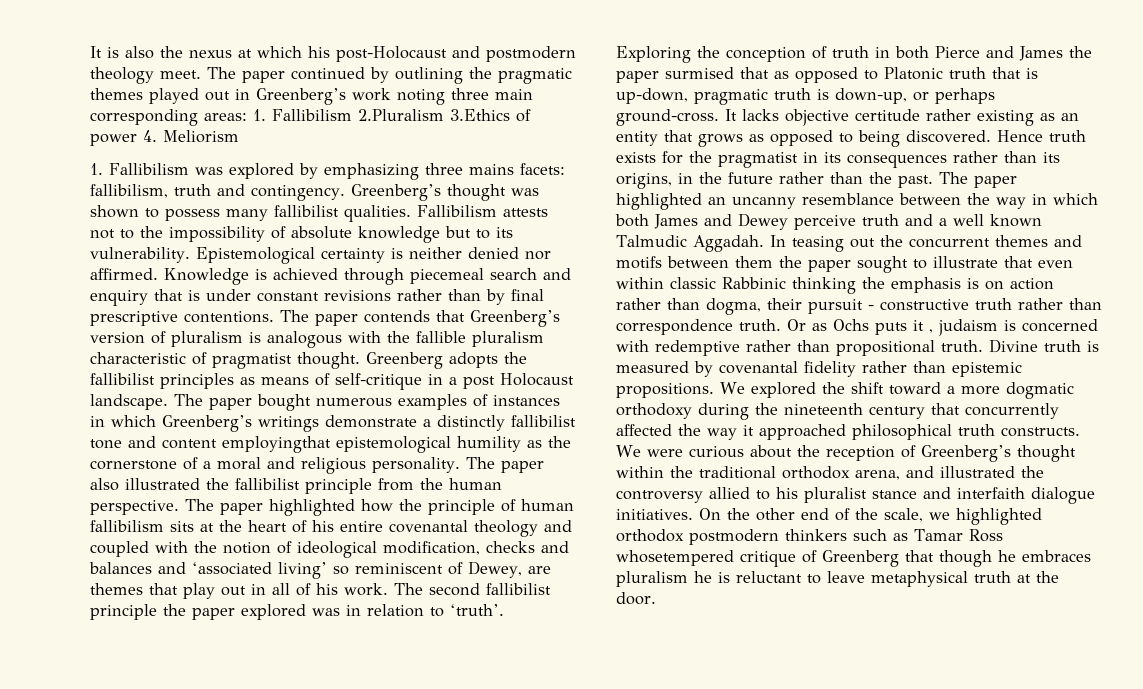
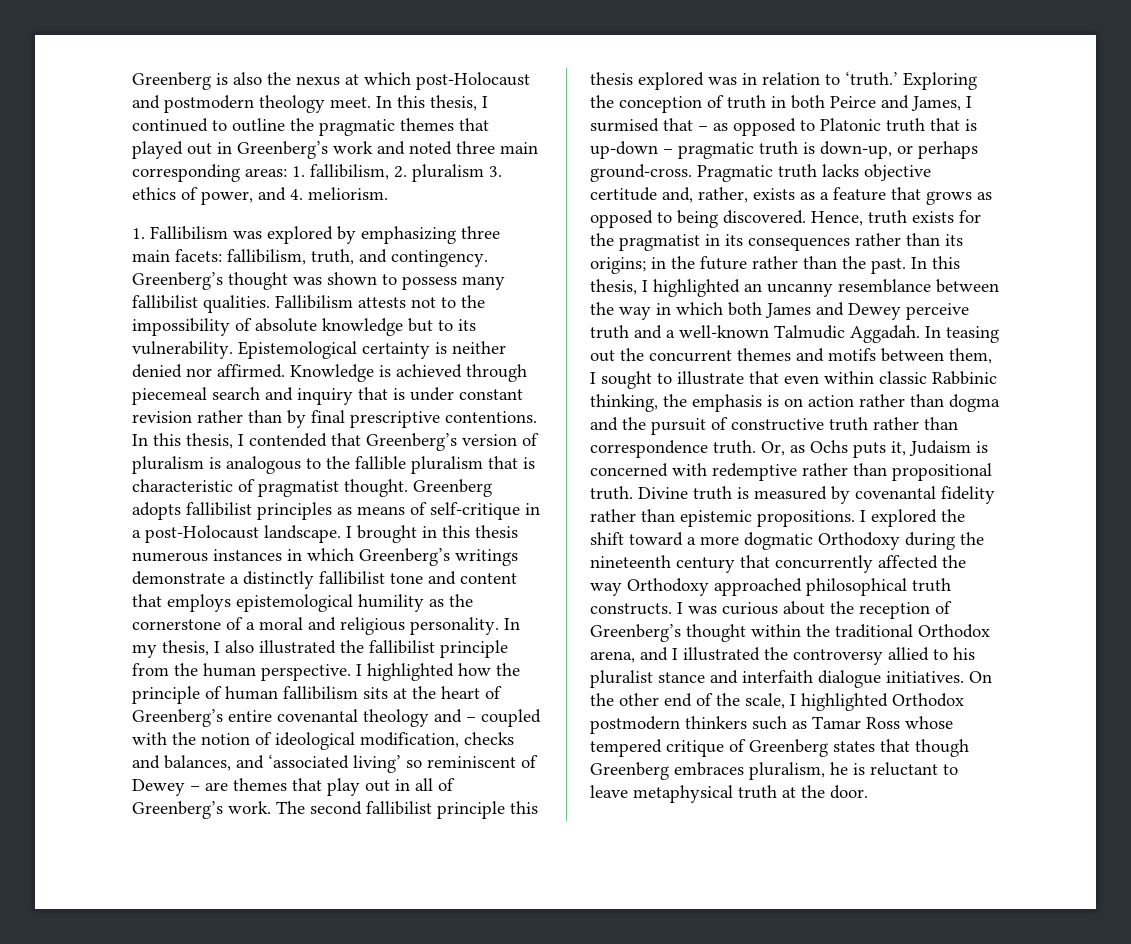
- It is also the nexus at which his post-Holocaust and postmodern theology meet.
+ Greenberg is also the nexus at which post-Holocaust and postmodern theology meet.
- The paper continued by outlining the pragmatic themes played out in Greenberg’s work noting three main corresponding areas: 1. Fallibilism 2.Pluralism 3.Ethics of power 4. Meliorism
+ In this thesis, I continued to outline the pragmatic themes that played out in Greenberg’s work and noted three main corresponding areas: 1. fallibilism, 2. pluralism 3. ethics of power, and 4. meliorism.
- 1. Fallibilism was explored by emphasizing three mains facets: fallibilism, truth and contingency.
+ 1. Fallibilism was explored by emphasizing three main facets: fallibilism, truth, and contingency.
- Knowledge is achieved through piecemeal search and enquiry that is under constant revisions rather than by final prescriptive contentions.
+ Knowledge is achieved through piecemeal search and inquiry that is under constant revision rather than by final prescriptive contentions.
- The paper contends that Greenberg’s version of pluralism is analogous with the fallible pluralism characteristic of pragmatist thought.
+ In this thesis, I contended that Greenberg’s version of pluralism is analogous to the fallible pluralism that is characteristic of pragmatist thought.
- Greenberg adopts the fallibilist principles as means of self-critique in a post Holocaust landscape. The paper bought numerous examples of instances in which Greenberg’s writings demonstrate a distinctly fallibilist tone and content employingthat epistemological humility as the cornerstone of a moral and religious personality.
+ Greenberg adopts fallibilist principles as means of self-critique in a post-Holocaust landscape. I brought in this thesis numerous instances in which Greenberg’s writings demonstrate a distinctly fallibilist tone and content that employs epistemological humility as the cornerstone of a moral and religious personality.
- The paper also illustrated the fallibilist principle from the human perspective.
+ In my thesis, I also illustrated the fallibilist principle from the human perspective.
- The paper highlighted how the principle of human fallibilism sits at the heart of his entire covenantal theology and coupled with the notion of ideological modification, checks and balances and ‘associated living’ so reminiscent of Dewey, are themes that play out in all of his work.
+ I highlighted how the principle of human fallibilism sits at the heart of Greenberg’s entire covenantal theology and – coupled with the notion of ideological modification, checks and balances, and ‘associated living’ so reminiscent of Dewey – are themes that play out in all of Greenberg’s work.
- The second fallibilist principle the paper explored was in relation to ‘truth’.
+ The second fallibilist principle this thesis explored was in relation to ‘truth.’
- Exploring the conception of truth in both Pierce and James the paper surmised that as opposed to Platonic truth that is up-down, pragmatic truth is down-up, or perhaps ground-cross.
+ Exploring the conception of truth in both Peirce and James, I surmised that – as opposed to Platonic truth that is up-down – pragmatic truth is down-up, or perhaps ground-cross.
- It lacks objective certitude rather existing as an entity that grows as opposed to being discovered.
+ Pragmatic truth lacks objective certitude and, rather, exists as a feature that grows as opposed to being discovered.
- Hence truth exists for the pragmatist in its consequences rather than its origins, in the future rather than the past.
+ Hence, truth exists for the pragmatist in its consequences rather than its origins; in the future rather than the past.
- The paper highlighted an uncanny resemblance between the way in which both James and Dewey perceive truth and a well known Talmudic Aggadah.
+ In this thesis, I highlighted an uncanny resemblance between the way in which both James and Dewey perceive truth and a well-known Talmudic Aggadah.
- In teasing out the concurrent themes and motifs between them the paper sought to illustrate that even within classic Rabbinic thinking the emphasis is on action rather than dogma, their pursuit - constructive truth rather than correspondence truth.
+ In teasing out the concurrent themes and motifs between them, I sought to illustrate that even within classic Rabbinic thinking, the emphasis is on action rather than dogma and the pursuit of constructive truth rather than correspondence truth.
- Or as Ochs puts it , judaism is concerned with redemptive rather than propositional truth.
+ Or, as Ochs puts it, Judaism is concerned with redemptive rather than propositional truth.
- We explored the shift toward a more dogmatic orthodoxy during the nineteenth century that concurrently affected the way it approached philosophical truth constructs.
+ I explored the shift toward a more dogmatic Orthodoxy during the nineteenth century that concurrently affected the way Orthodoxy approached philosophical truth constructs.
- We were curious about the reception of Greenberg’s thought within the traditional orthodox arena, and illustrated the controversy allied to his pluralist stance and interfaith dialogue initiatives.
+ I was curious about the reception of Greenberg’s thought within the traditional Orthodox arena, and I illustrated the controversy allied to his pluralist stance and interfaith dialogue initiatives.
- On the other end of the scale, we highlighted orthodox postmodern thinkers such as Tamar Ross whosetempered critique of Greenberg that though he embraces pluralism he is reluctant to leave metaphysical truth at the door.
+ On the other end of the scale, I highlighted Orthodox postmodern thinkers such as Tamar Ross whose tempered critique of Greenberg states that though Greenberg embraces pluralism, he is reluctant to leave metaphysical truth at the door.

